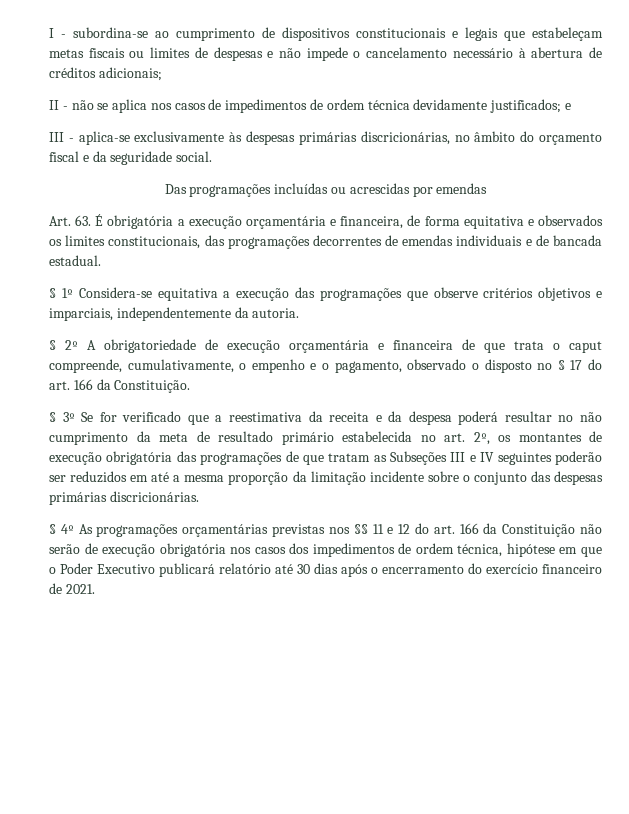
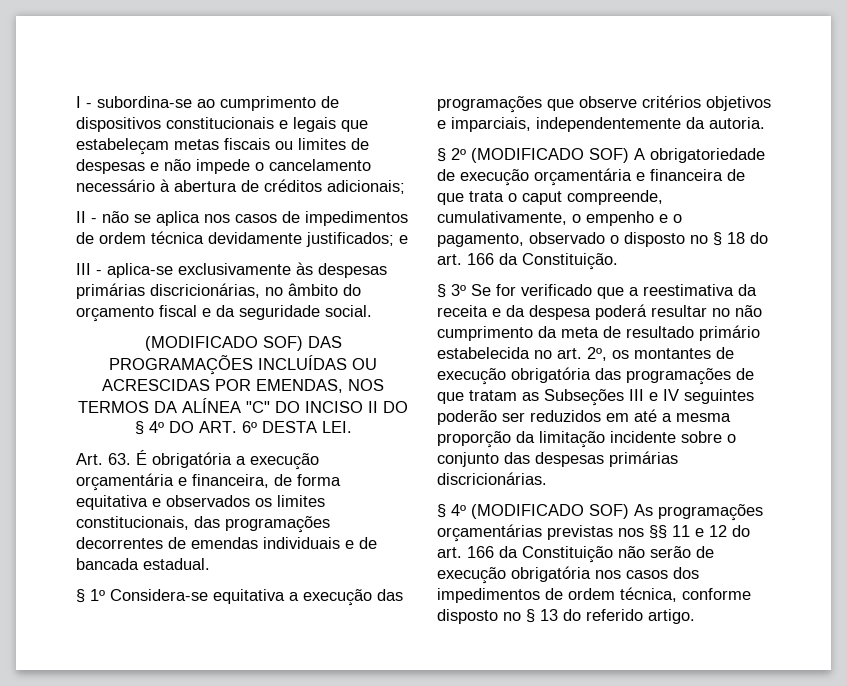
- Das programações incluídas ou acrescidas por emendas
+ (MODIFICADO SOF) DAS PROGRAMAÇÕES INCLUÍDAS OU ACRESCIDAS POR EMENDAS, NOS TERMOS DA ALÍNEA "C" DO INCISO II DO § 4º DO ART. 6º DESTA LEI.
- § 2º A obrigatoriedade de execução orçamentária e financeira de que trata o caput compreende, cumulativamente, o empenho e o pagamento, observado o disposto no § 17 do art. 166 da Constituição.
+ § 2º (MODIFICADO SOF) A obrigatoriedade de execução orçamentária e financeira de que trata o caput compreende, cumulativamente, o empenho e o pagamento, observado o disposto no § 18 do art. 166 da Constituição.
- § 4º As programações orçamentárias previstas nos §§ 11 e 12 do art. 166 da Constituição não serão de execução obrigatória nos casos dos impedimentos de ordem técnica, hipótese em que o Poder Executivo publicará relatório até 30 dias após o encerramento do exercício financeiro de 2021.
+ § 4º (MODIFICADO SOF) As programações orçamentárias previstas nos §§ 11 e 12 do art. 166 da Constituição não serão de execução obrigatória nos casos dos impedimentos de ordem técnica, conforme disposto no § 13 do referido artigo.

